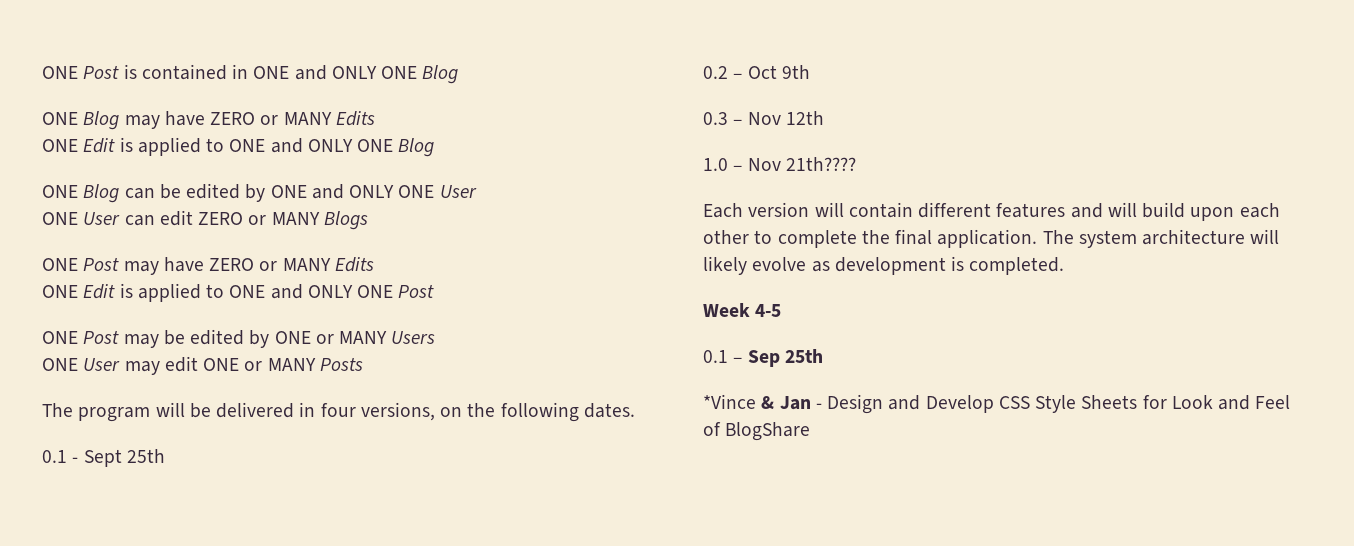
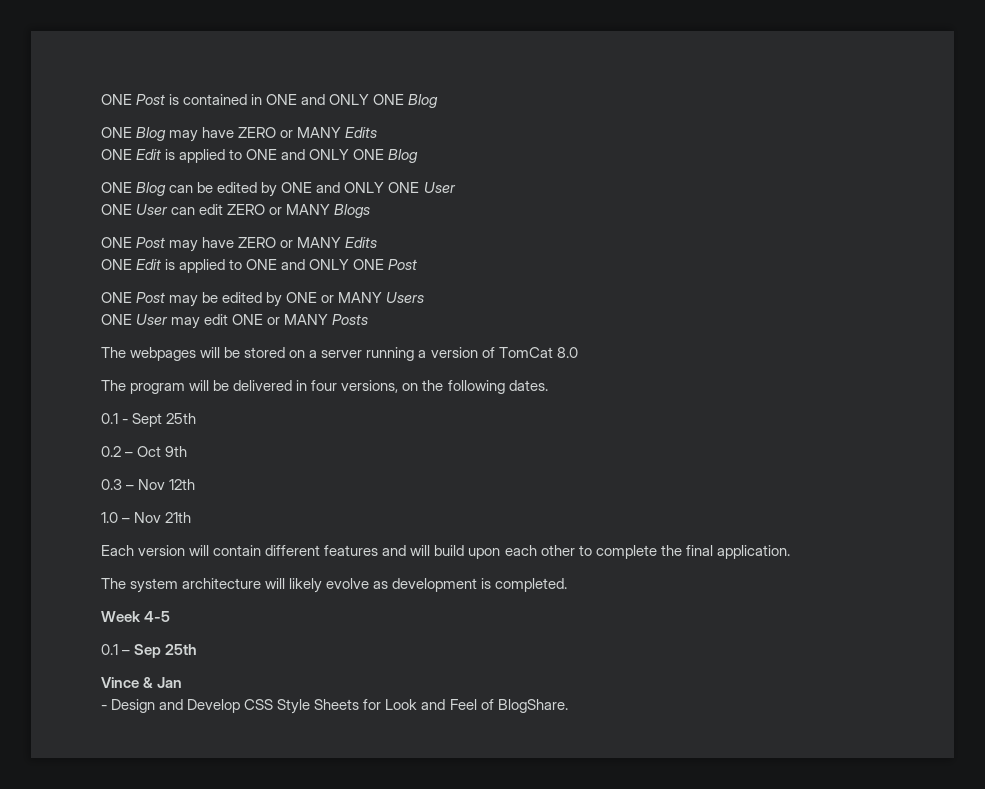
+ The webpages will be stored on a server running a version of TomCat 8.0
- 1.0 – Nov 21th????
+ 1.0 – Nov 21th
- Each version will contain different features and will build upon each other to complete the final application. The system architecture will likely evolve as development is completed.
+ Each version will contain different features and will build upon each other to complete the final application.
+ The system architecture will likely evolve as development is completed.
- *Vince & Jan - Design and Develop CSS Style Sheets for Look and Feel of BlogShare
+ Vince & Jan
+ - Design and Develop CSS Style Sheets for Look and Feel of BlogShare.

